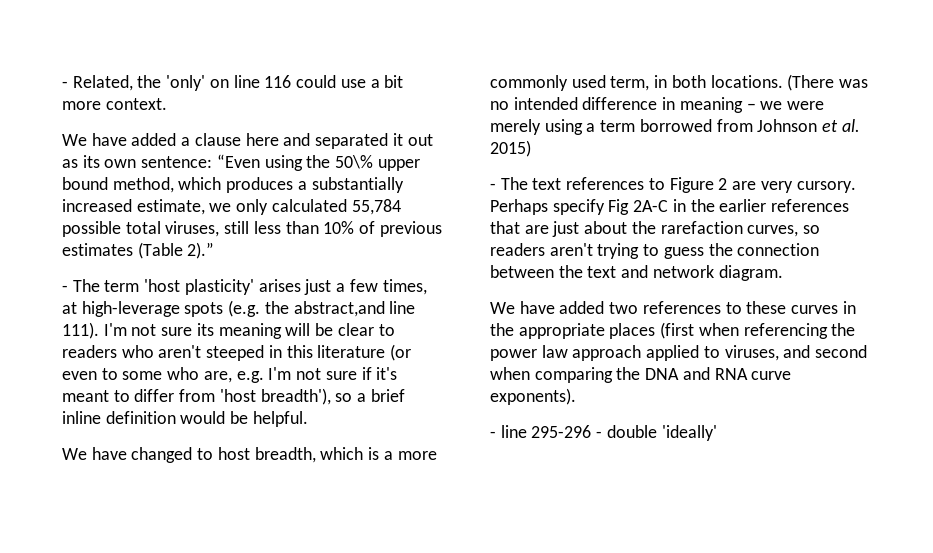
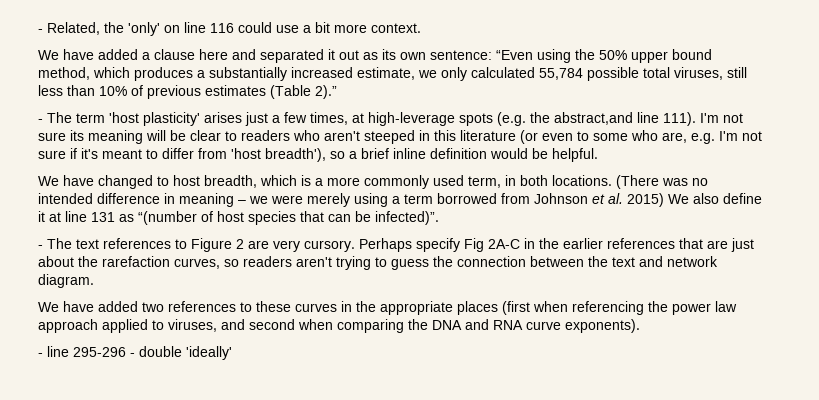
- We have added a clause here and separated it out as its own sentence: “Even using the 50\% upper bound method, which produces a substantially increased estimate, we only calculated 55,784 possible total viruses, still less than 10% of previous estimates (Table 2).”
+ We have added a clause here and separated it out as its own sentence: “Even using the 50% upper bound method, which produces a substantially increased estimate, we only calculated 55,784 possible total viruses, still less than 10% of previous estimates (Table 2).”
- (There was no intended difference in meaning – we were merely using a term borrowed from Johnson et al. 2015)
+ (There was no intended difference in meaning – we were merely using a term borrowed from Johnson et al. 2015) We also define it at line 131 as “(number of host species that can be infected)”.

